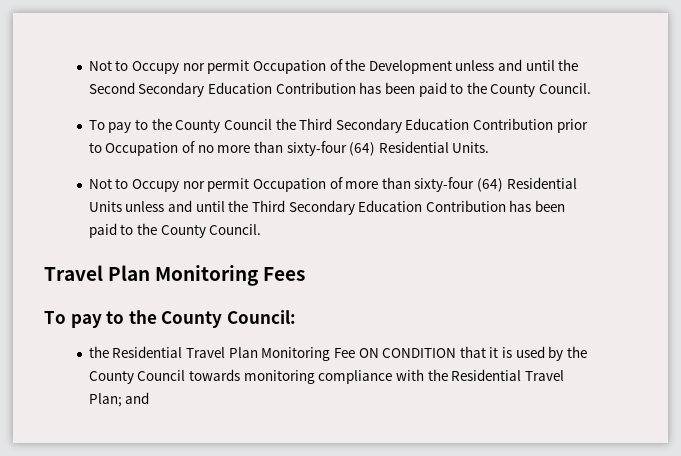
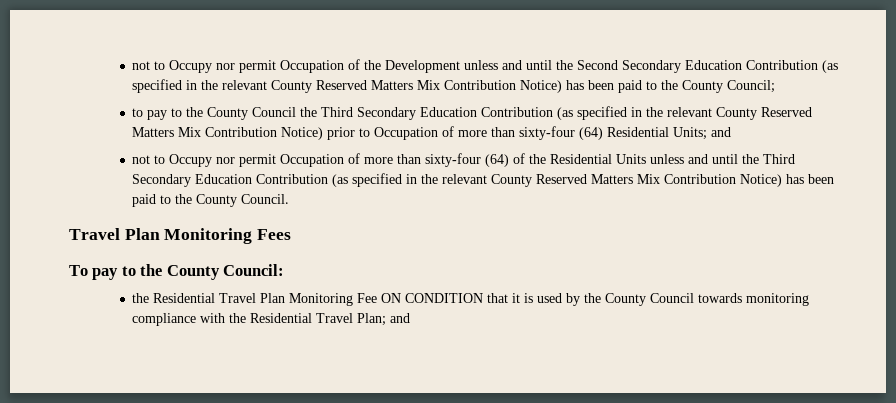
- Not to Occupy nor permit Occupation of the Development unless and until the Second Secondary Education Contribution has been paid to the County Council.
- To pay to the County Council the Third Secondary Education Contribution prior to Occupation of no more than sixty-four (64) Residential Units.
- Not to Occupy nor permit Occupation of more than sixty-four (64) Residential Units unless and until the Third Secondary Education Contribution has been paid to the County Council.
+ not to Occupy nor permit Occupation of the Development unless and until the Second Secondary Education Contribution (as specified in the relevant County Reserved Matters Mix Contribution Notice) has been paid to the County Council;
+ to pay to the County Council the Third Secondary Education Contribution (as specified in the relevant County Reserved Matters Mix Contribution Notice) prior to Occupation of more than sixty-four (64) Residential Units; and
+ not to Occupy nor permit Occupation of more than sixty-four (64) of the Residential Units unless and until the Third Secondary Education Contribution (as specified in the relevant County Reserved Matters Mix Contribution Notice) has been paid to the County Council.

